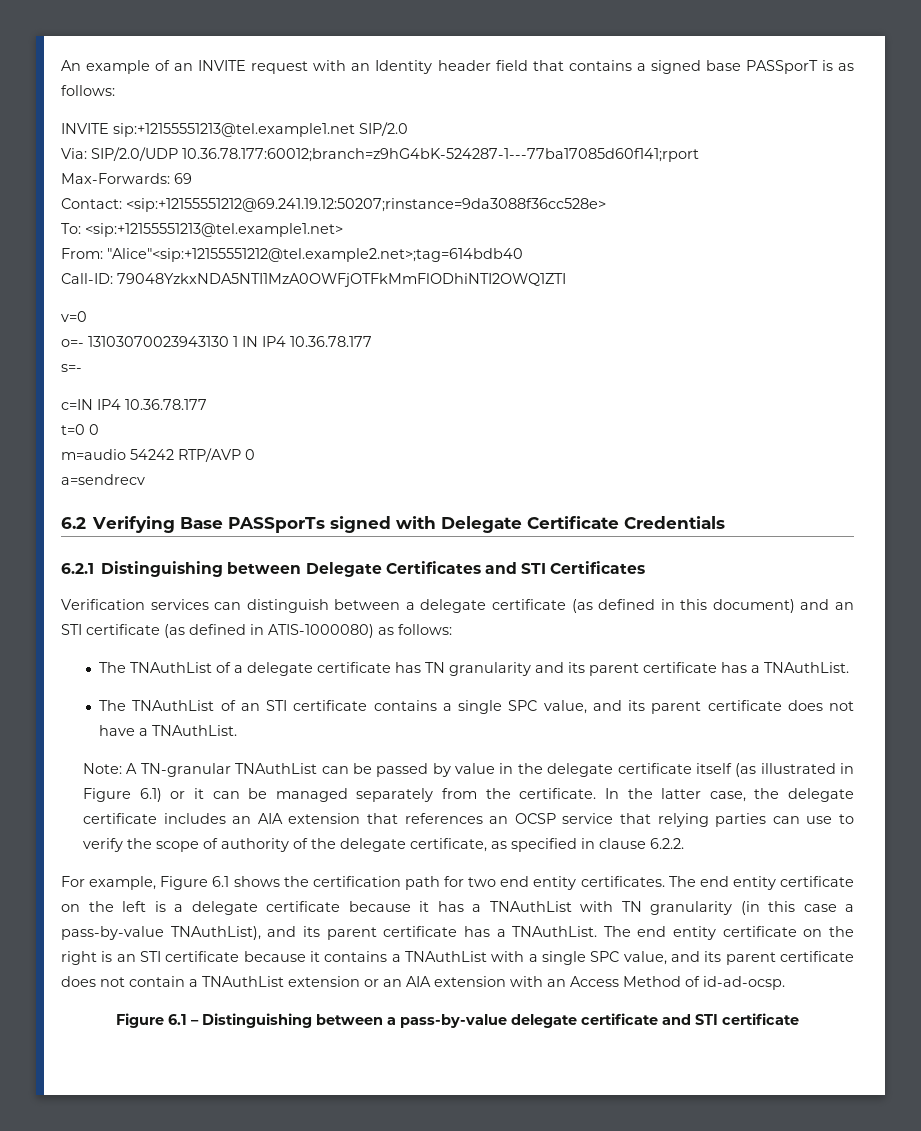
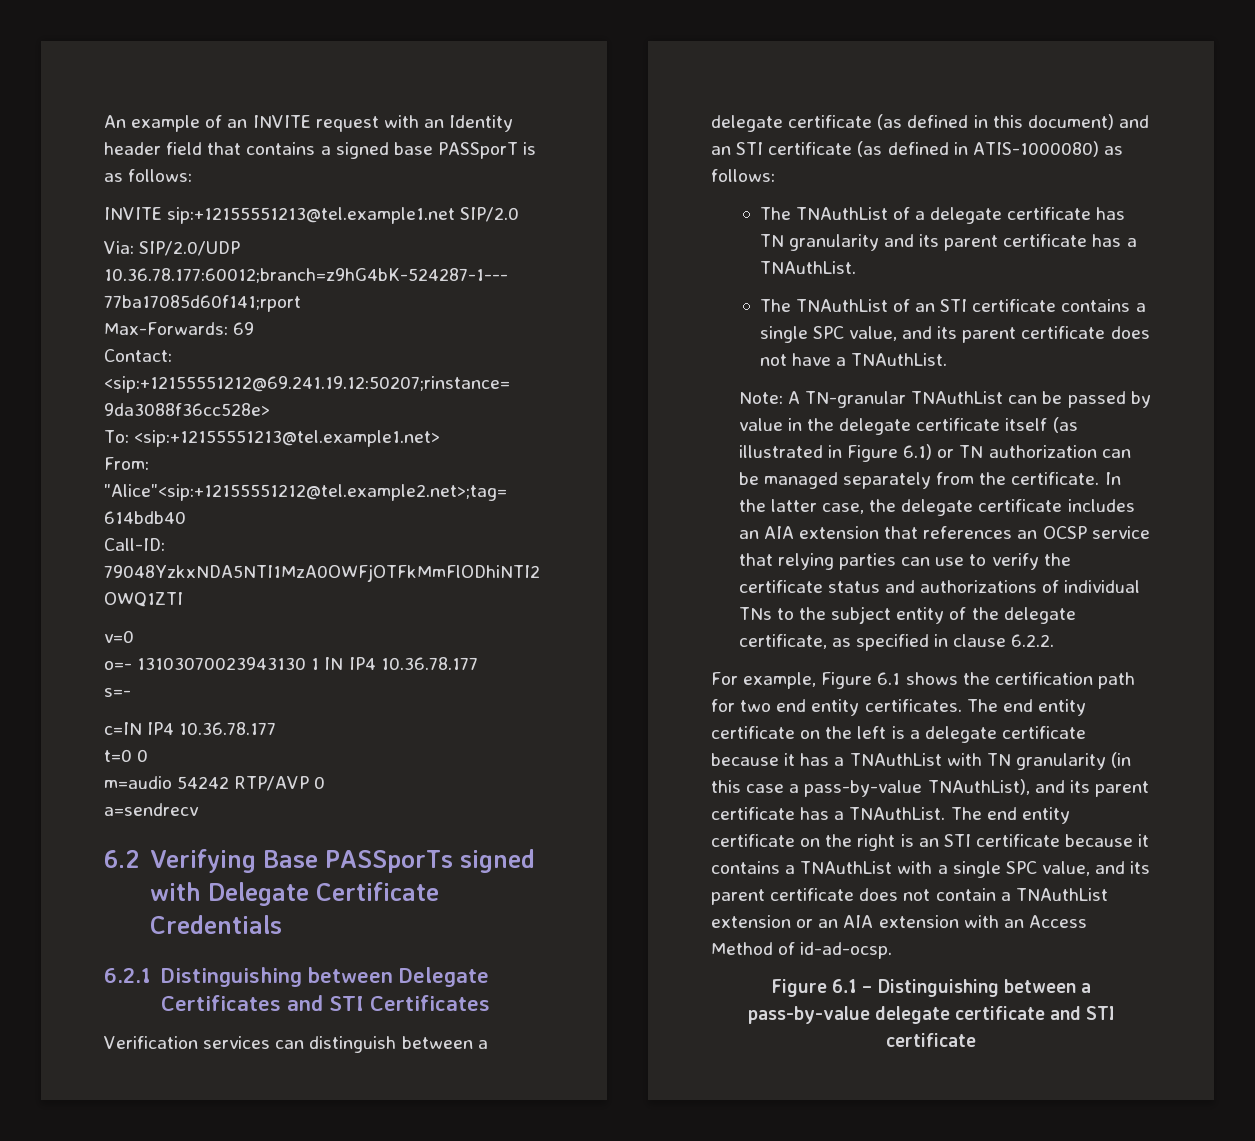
- Note: A TN-granular TNAuthList can be passed by value in the delegate certificate itself (as illustrated in Figure 6.1) or it can be managed separately from the certificate.
+ Note: A TN-granular TNAuthList can be passed by value in the delegate certificate itself (as illustrated in Figure 6.1) or TN authorization can be managed separately from the certificate.
- In the latter case, the delegate certificate includes an AIA extension that references an OCSP service that relying parties can use to verify the scope of authority of the delegate certificate, as specified in clause 6.2.2.
+ In the latter case, the delegate certificate includes an AIA extension that references an OCSP service that relying parties can use to verify the certificate status and authorizations of individual TNs to the subject entity of the delegate certificate, as specified in clause 6.2.2.

